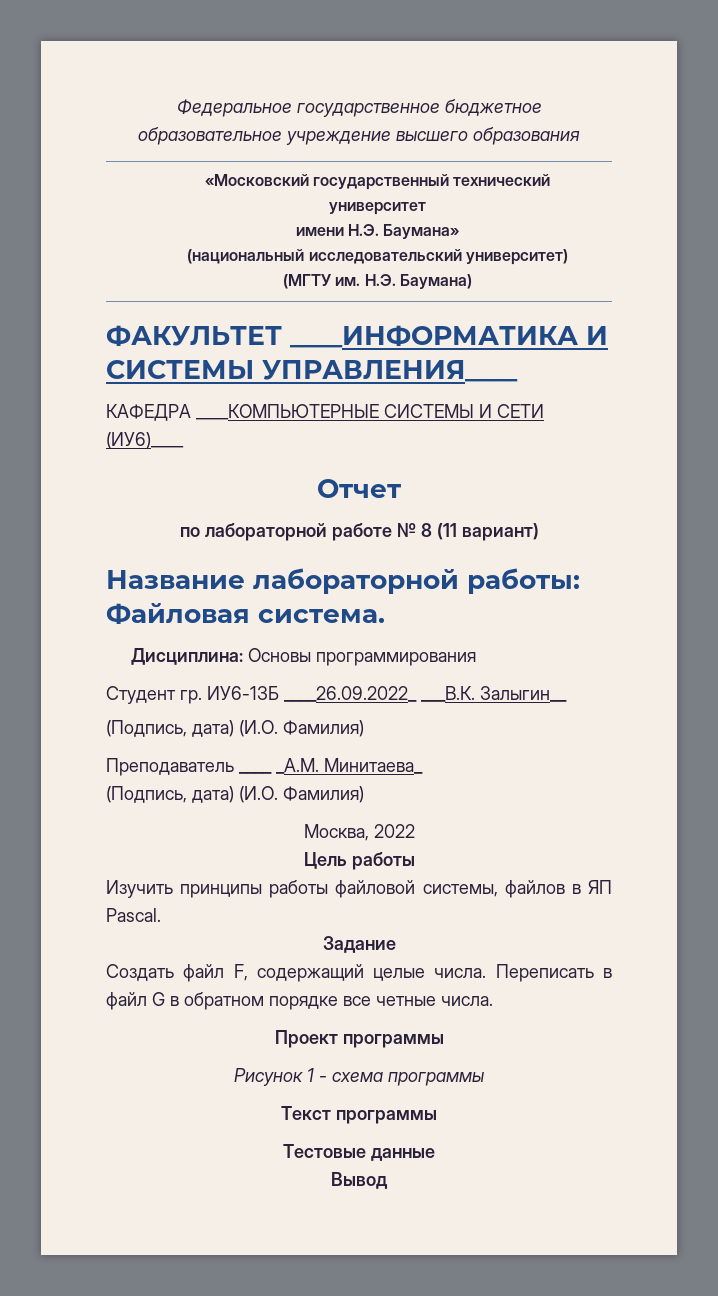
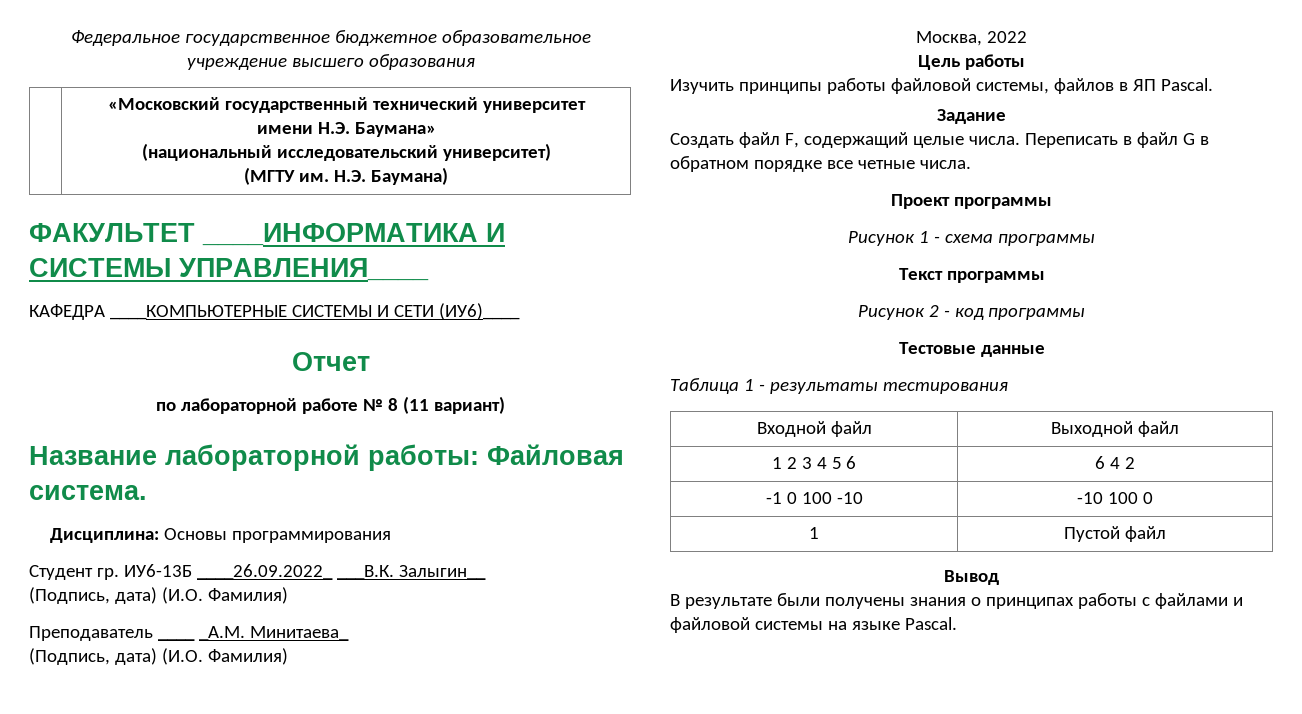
+ Рисунок 2 - код программы
  Тестовые данные
+ Таблица 1 - результаты тестирования
+ Входной файл | Выходной файл
+ 1 2 3 4 5 6 | 6 4 2
+ -1 0 100 -10 | -10 100 0
+ 1 | Пустой файл
  Вывод
+ В результате были получены знания о принципах работы с файлами и файловой системы на языке Pascal.

